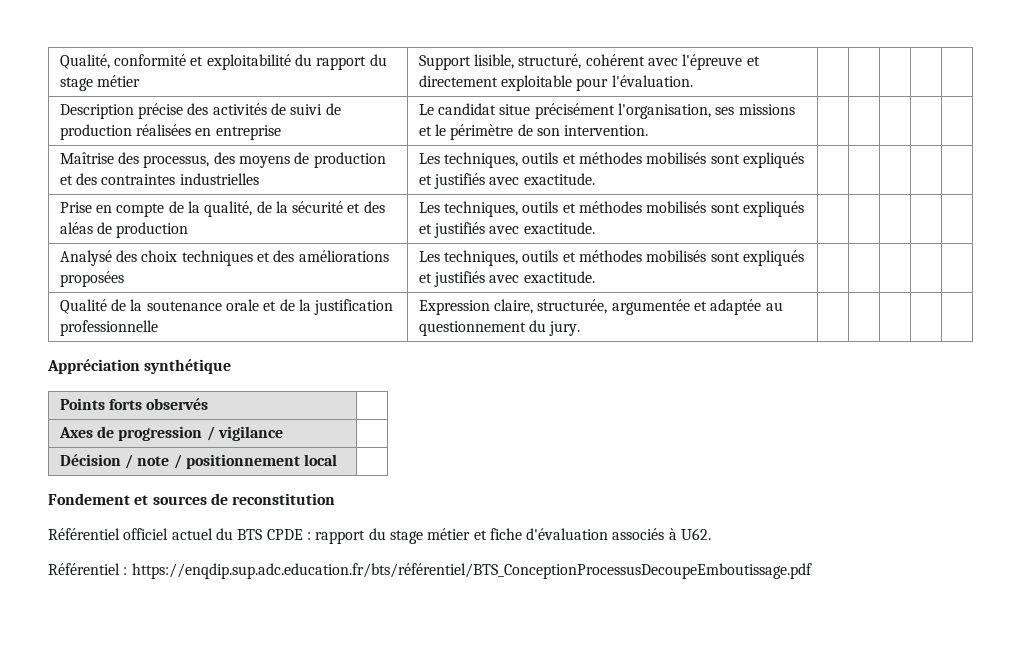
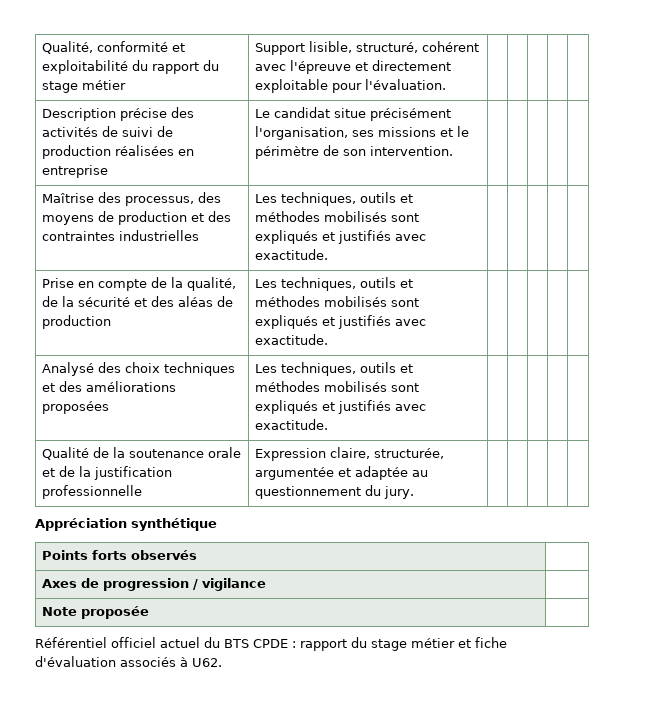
- Décision / note / positionnement local |
- Fondement et sources de reconstitution
+ Note proposée |
- Référentiel : https://enqdip.sup.adc.education.fr/bts/référentiel/BTS_ConceptionProcessusDecoupeEmboutissage.pdf

